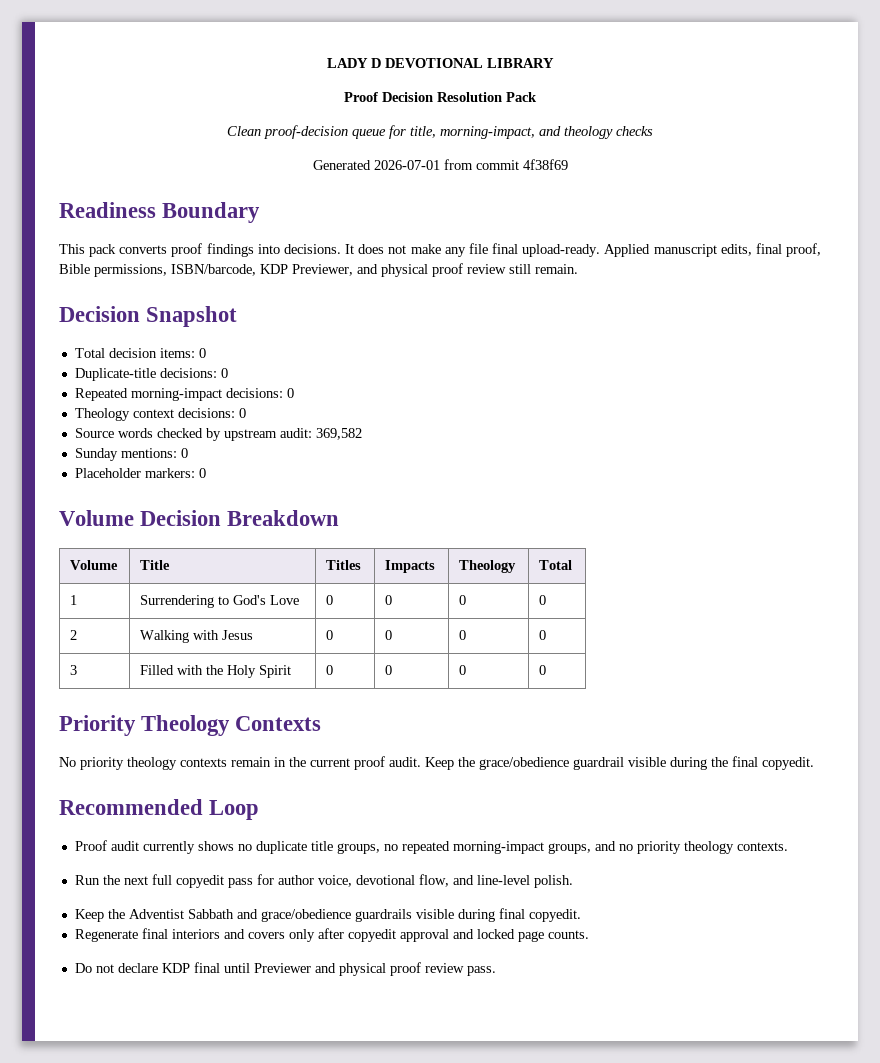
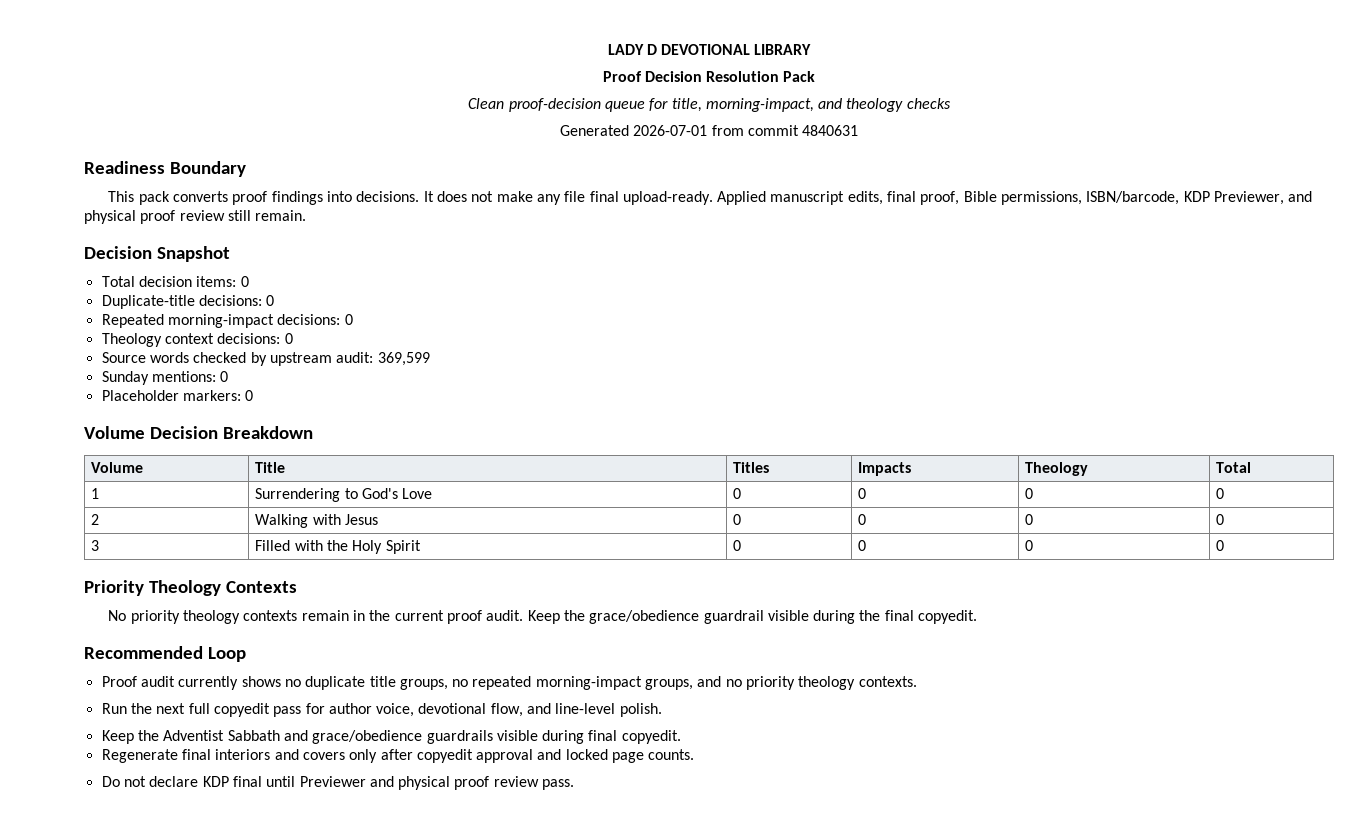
- Generated 2026-07-01 from commit 4f38f69
+ Generated 2026-07-01 from commit 4840631
- Source words checked by upstream audit: 369,582
+ Source words checked by upstream audit: 369,599

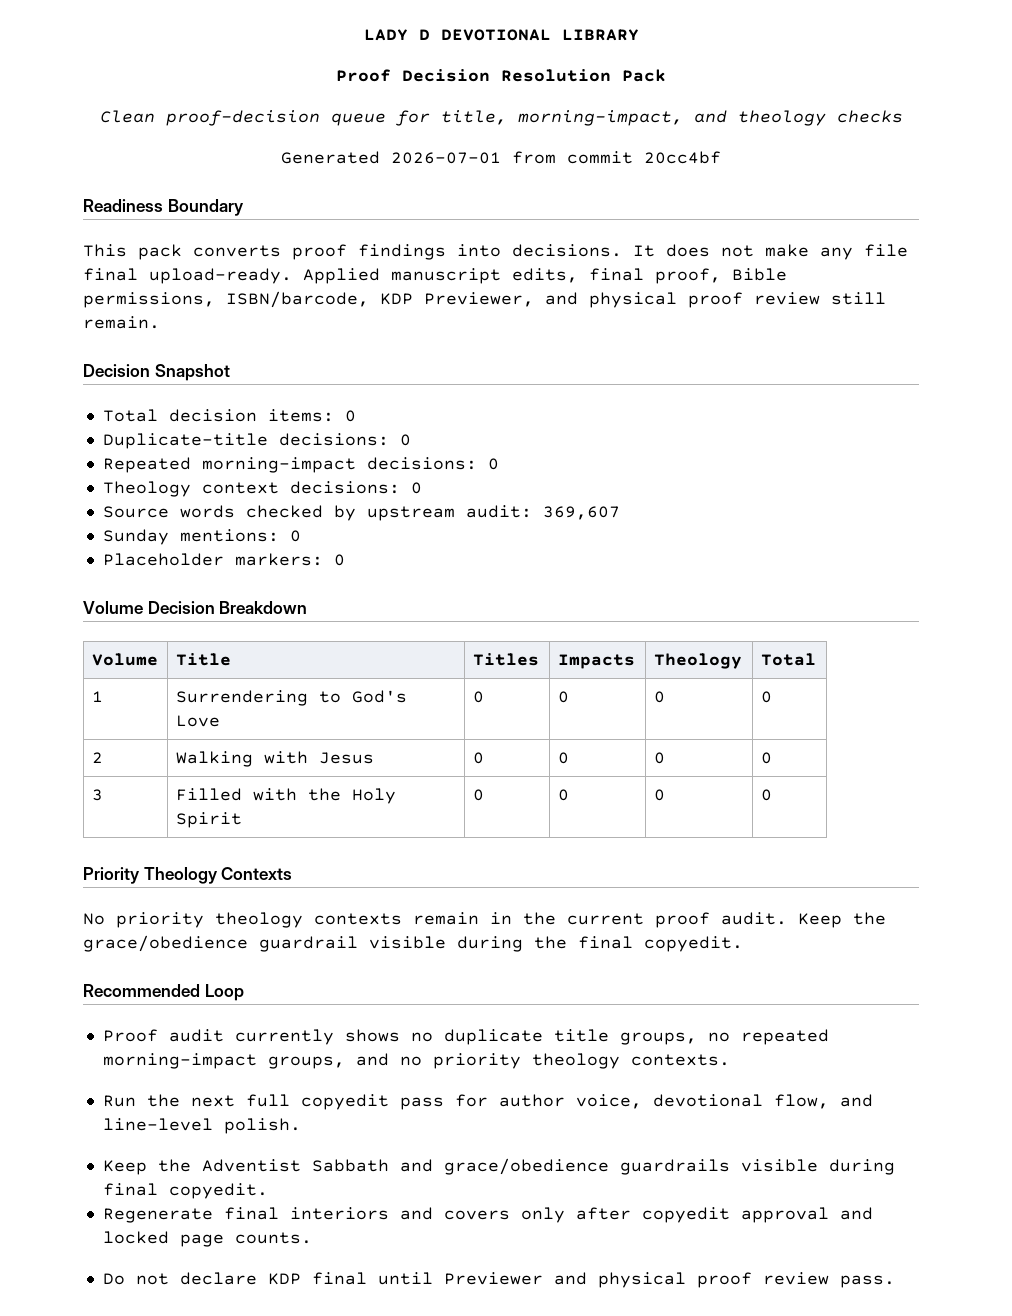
- Generated 2026-07-01 from commit 4840631
+ Generated 2026-07-01 from commit 20cc4bf
- Source words checked by upstream audit: 369,599
+ Source words checked by upstream audit: 369,607

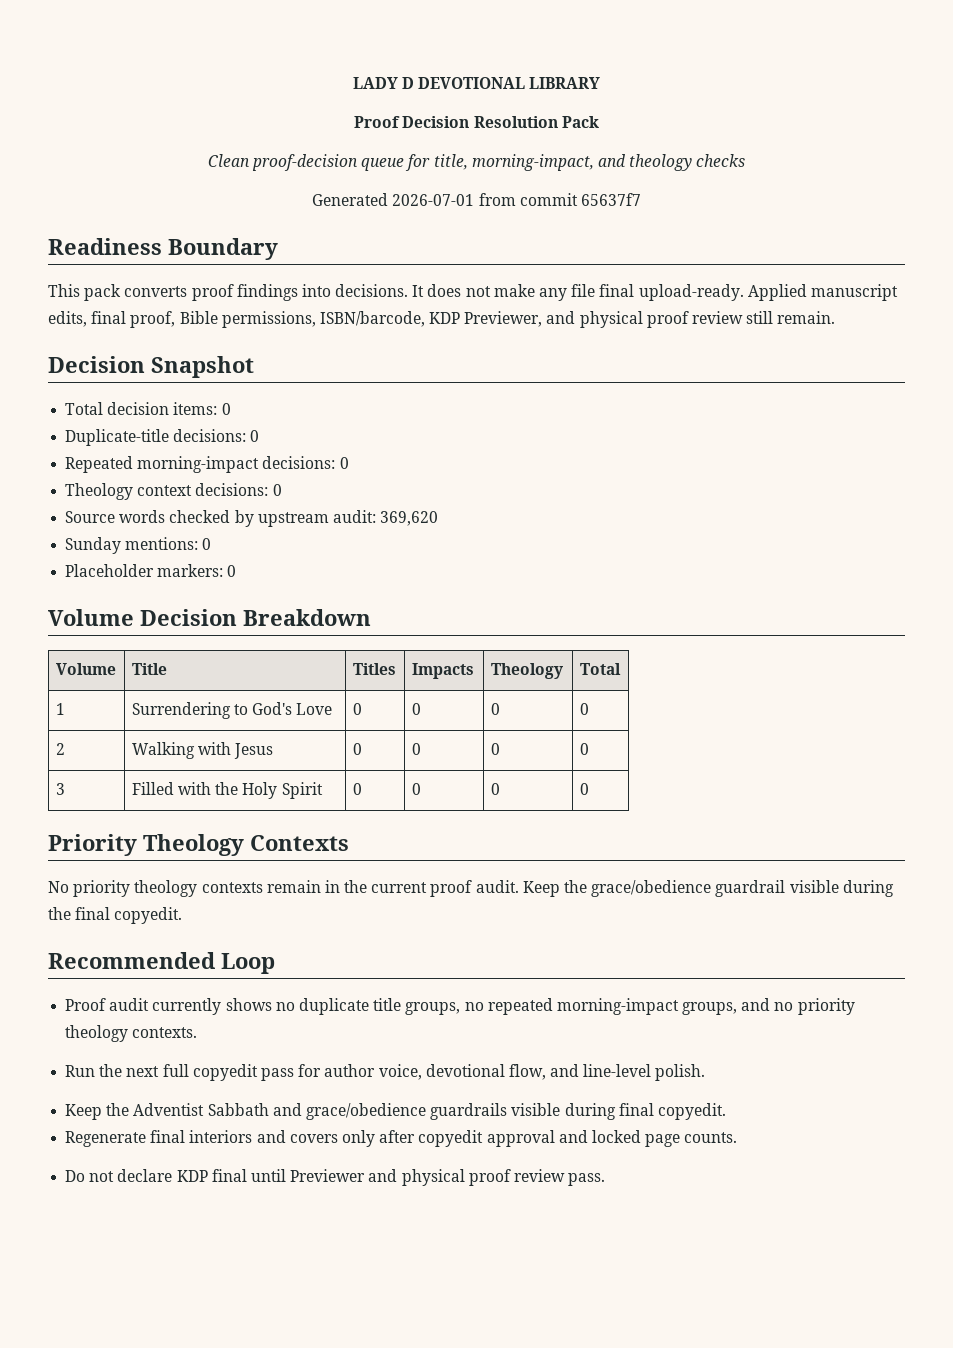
- Generated 2026-07-01 from commit 20cc4bf
+ Generated 2026-07-01 from commit 65637f7
- Source words checked by upstream audit: 369,607
+ Source words checked by upstream audit: 369,620

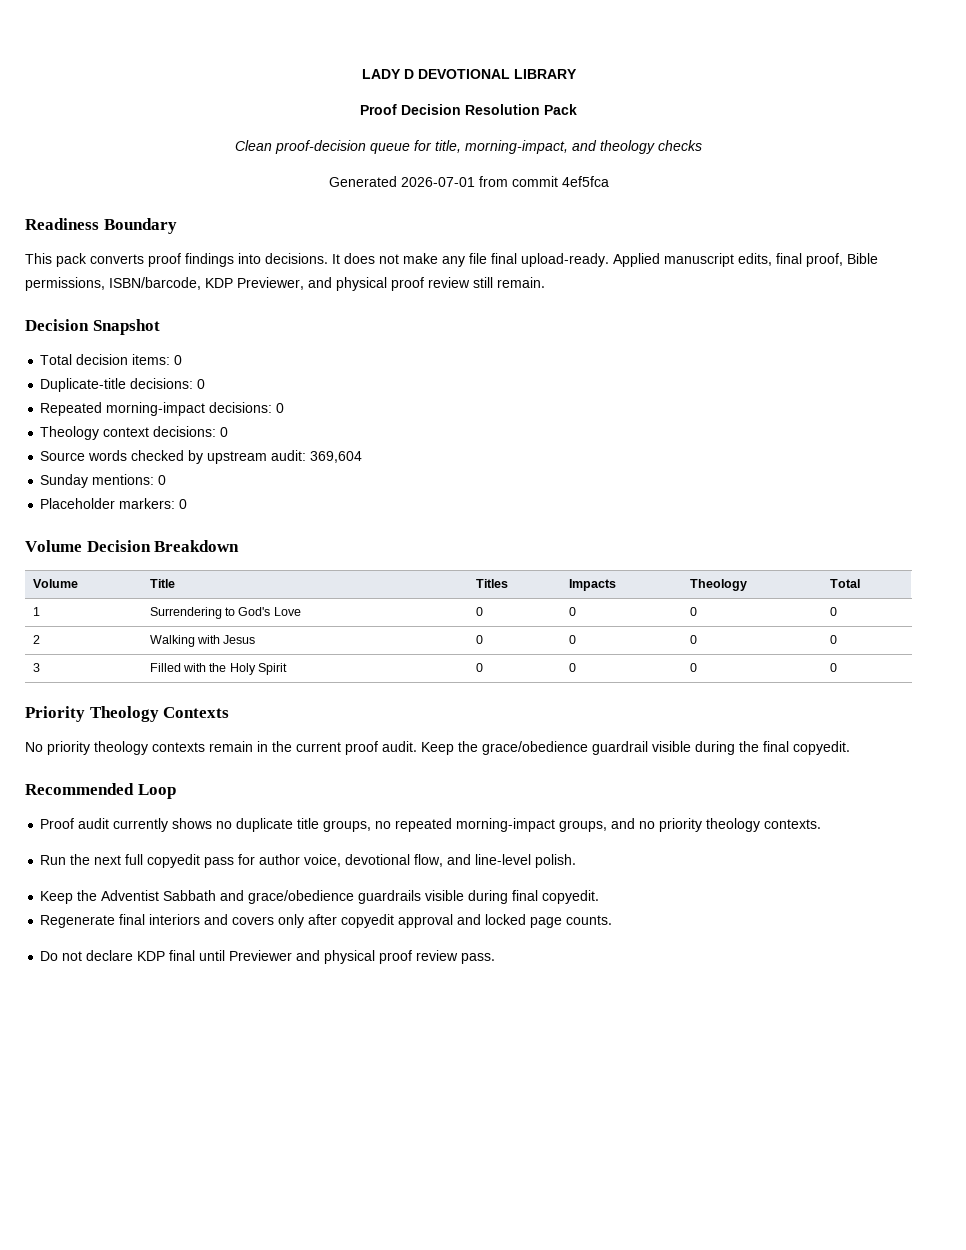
- Generated 2026-07-01 from commit 65637f7
+ Generated 2026-07-01 from commit 4ef5fca
- Source words checked by upstream audit: 369,620
+ Source words checked by upstream audit: 369,604

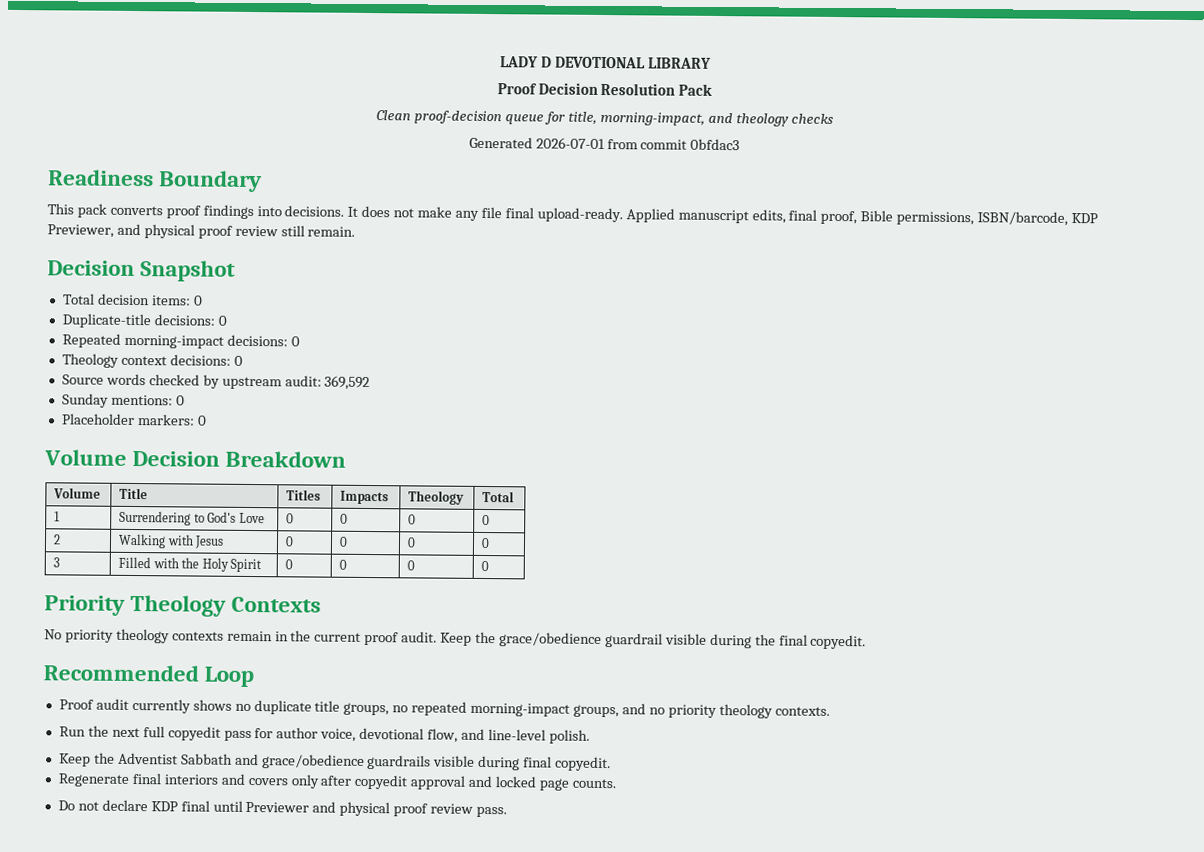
- Generated 2026-07-01 from commit 4ef5fca
+ Generated 2026-07-01 from commit 0bfdac3
- Source words checked by upstream audit: 369,604
+ Source words checked by upstream audit: 369,592

